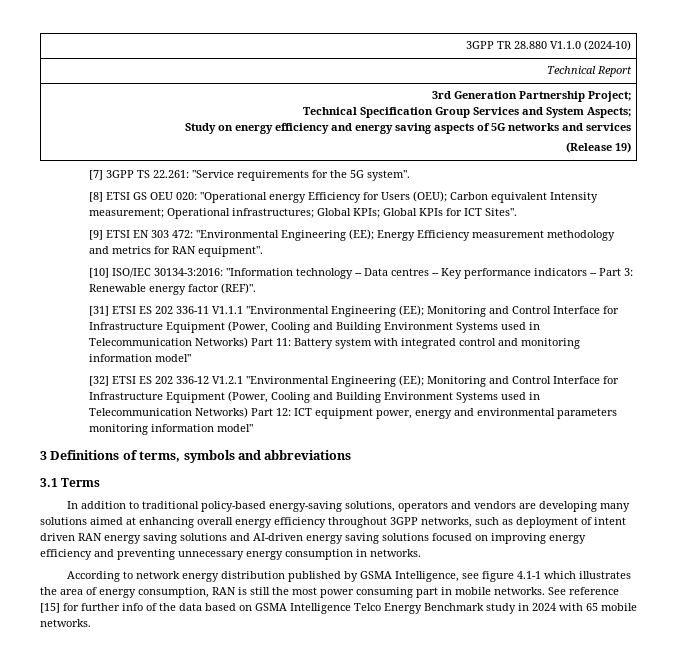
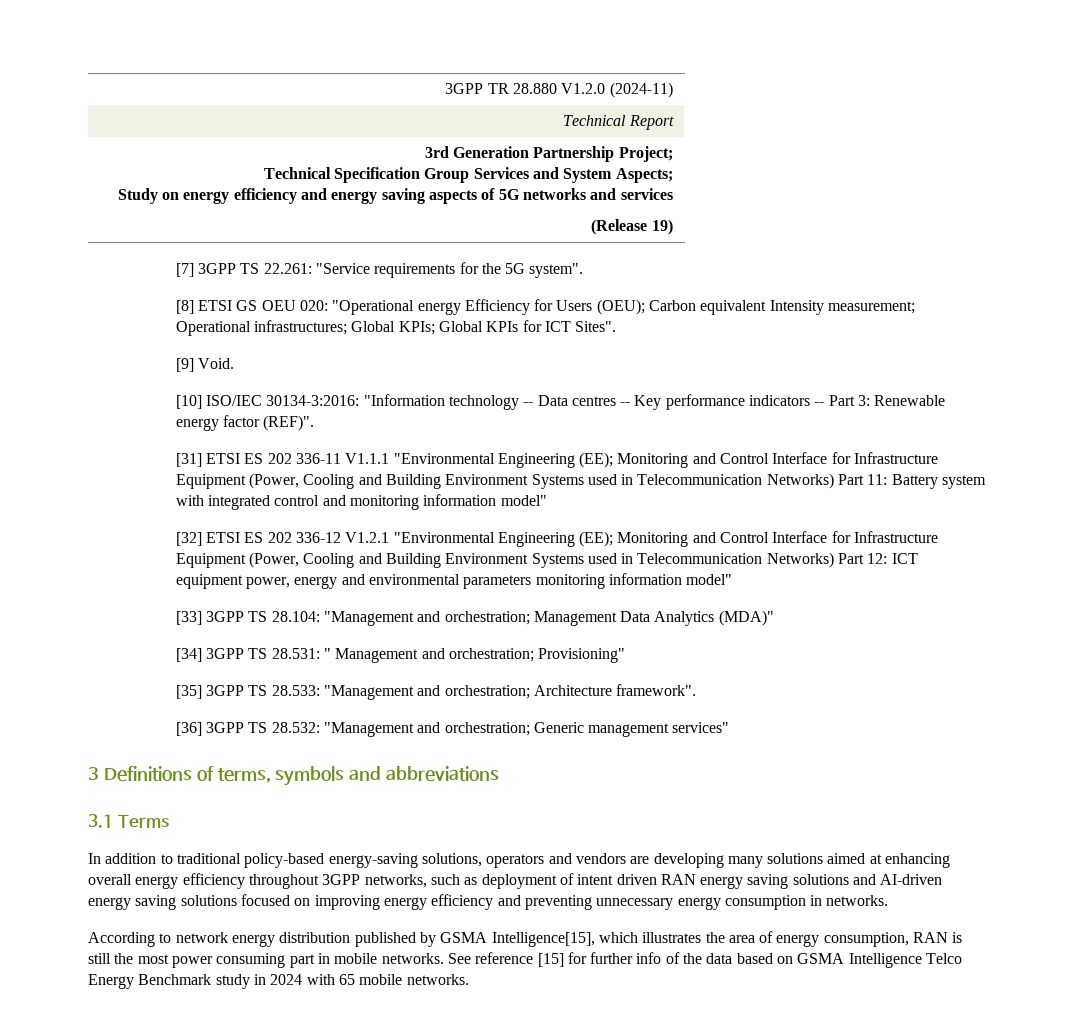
- 3GPP TR 28.880 V1.1.0 (2024-10)
+ 3GPP TR 28.880 V1.2.0 (2024-11)
- [9] ETSI EN 303 472: "Environmental Engineering (EE); Energy Efficiency measurement methodology and metrics for RAN equipment".
+ [9] Void.
+ [33] 3GPP TS 28.104: "Management and orchestration; Management Data Analytics (MDA)"
+ [34] 3GPP TS 28.531: " Management and orchestration; Provisioning"
+ [35] 3GPP TS 28.533: "Management and orchestration; Architecture framework".
+ [36] 3GPP TS 28.532: "Management and orchestration; Generic management services"
- According to network energy distribution published by GSMA Intelligence, see figure 4.1-1 which illustrates the area of energy consumption, RAN is still the most power consuming part in mobile networks.
+ According to network energy distribution published by GSMA Intelligence[15], which illustrates the area of energy consumption, RAN is still the most power consuming part in mobile networks.

